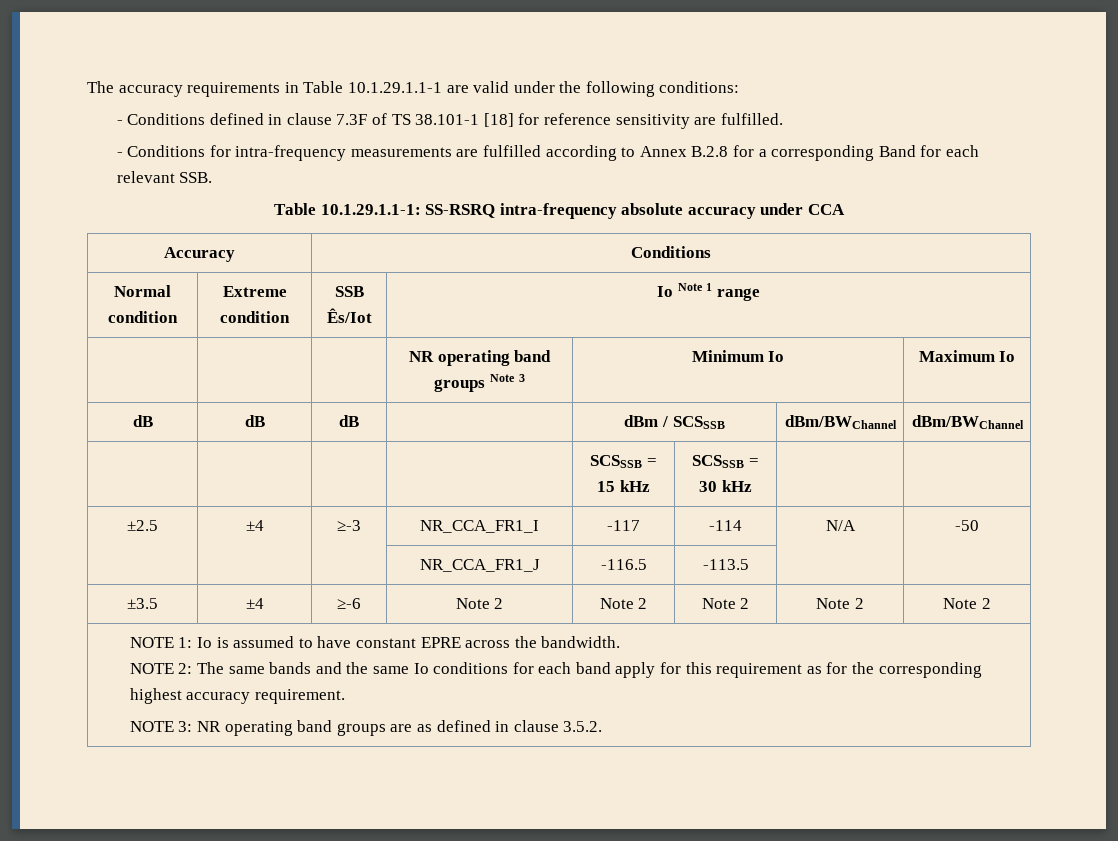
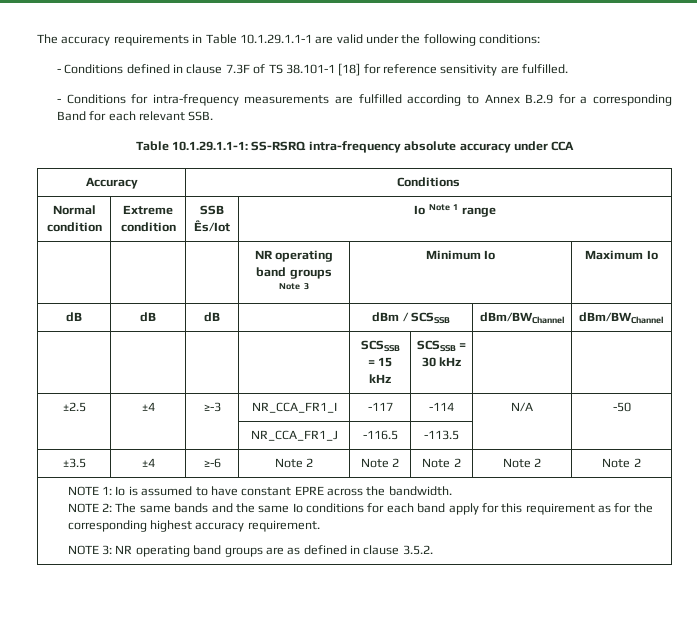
- - Conditions for intra-frequency measurements are fulfilled according to Annex B.2.8 for a corresponding Band for each relevant SSB.
+ - Conditions for intra-frequency measurements are fulfilled according to Annex B.2.9 for a corresponding Band for each relevant SSB.

